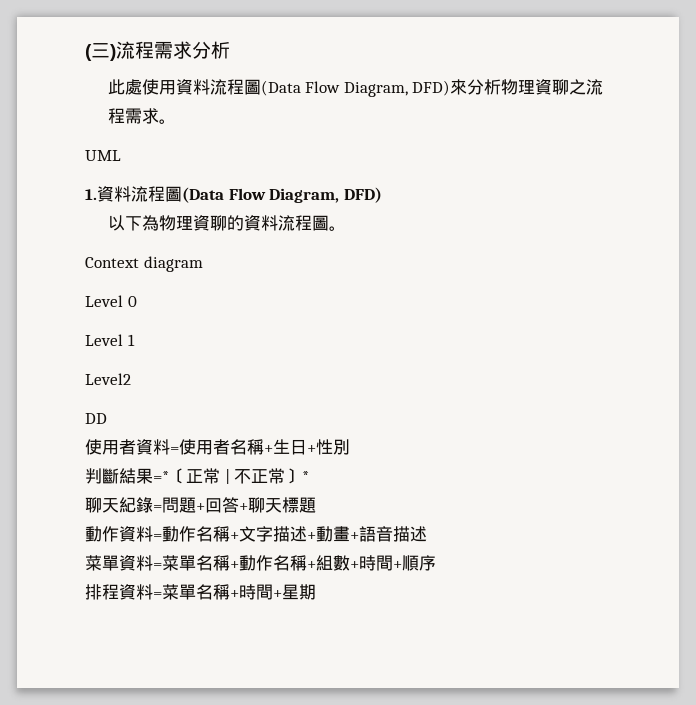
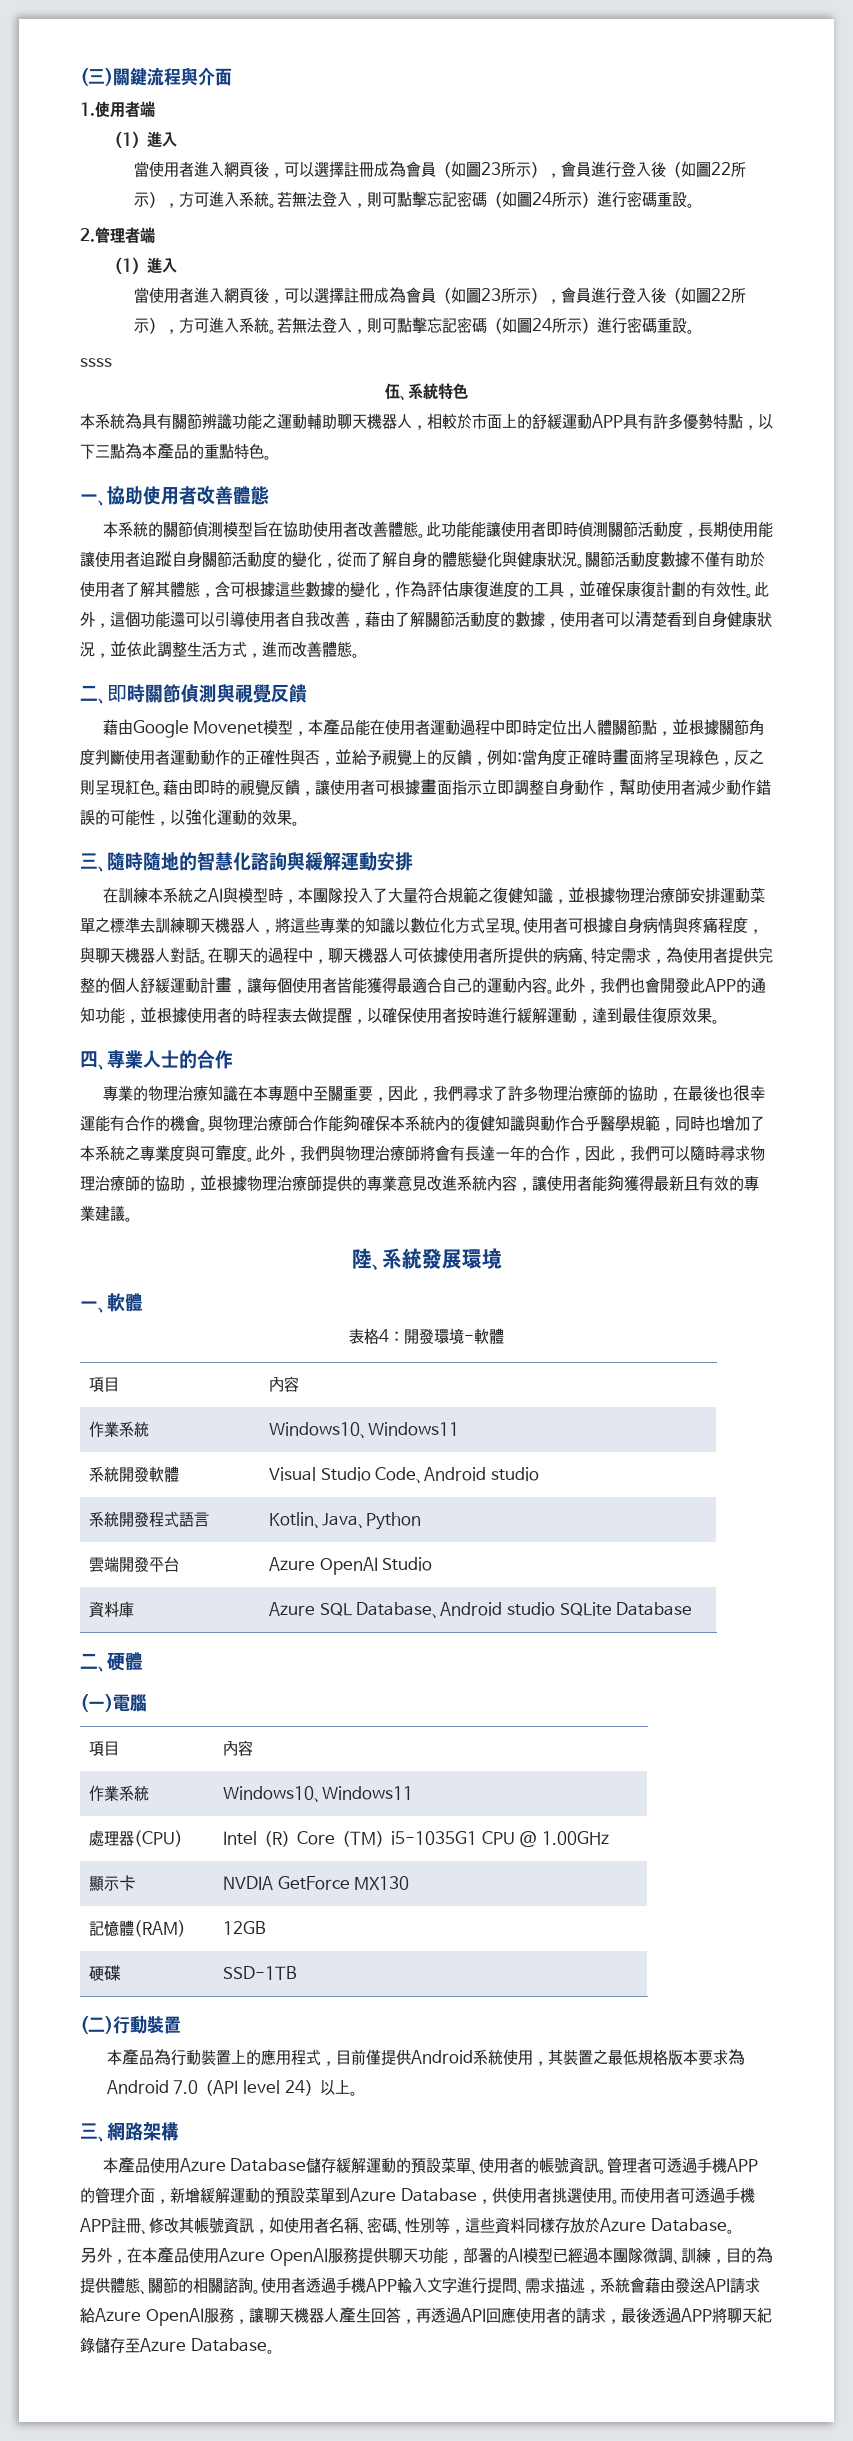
- (三)流程需求分析
- 此處使用資料流程圖(Data Flow Diagram, DFD)來分析物理資聊之流程需求。
- UML
- 1.資料流程圖(Data Flow Diagram, DFD)
- 以下為物理資聊的資料流程圖。
- Context diagram
- Level 0
- Level 1
- Level2
- DD
- 使用者資料=使用者名稱+生日+性別
- 判斷結果=*〔正常 | 不正常〕*
- 聊天紀錄=問題+回答+聊天標題
- 動作資料=動作名稱+文字描述+動畫+語音描述
- 菜單資料=菜單名稱+動作名稱+組數+時間+順序
- 排程資料=菜單名稱+時間+星期
+ (三)關鍵流程與介面
+ 1.使用者端
+ （1）進入
+ 當使用者進入網頁後，可以選擇註冊成為會員（如圖23所示），會員進行登入後（如圖22所示），方可進入系統。若無法登入，則可點擊忘記密碼（如圖24所示）進行密碼重設。
+ 2.管理者端
+ （1）進入
+ 當使用者進入網頁後，可以選擇註冊成為會員（如圖23所示），會員進行登入後（如圖22所示），方可進入系統。若無法登入，則可點擊忘記密碼（如圖24所示）進行密碼重設。
+ ssss
+ 伍、系統特色
+ 本系統為具有關節辨識功能之運動輔助聊天機器人，相較於市面上的舒緩運動APP具有許多優勢特點，以下三點為本產品的重點特色。
+ 一、協助使用者改善體態
+ 本系統的關節偵測模型旨在協助使用者改善體態。此功能能讓使用者即時偵測關節活動度，長期使用能讓使用者追蹤自身關節活動度的變化，從而了解自身的體態變化與健康狀況。關節活動度數據不僅有助於使用者了解其體態，含可根據這些數據的變化，作為評估康復進度的工具，並確保康復計劃的有效性。此外，這個功能還可以引導使用者自我改善，藉由了解關節活動度的數據，使用者可以清楚看到自身健康狀況，並依此調整生活方式，進而改善體態。
+ 二、即時關節偵測與視覺反饋
+ 藉由Google Movenet模型，本產品能在使用者運動過程中即時定位出人體關節點，並根據關節角度判斷使用者運動動作的正確性與否，並給予視覺上的反饋，例如:當角度正確時畫面將呈現綠色，反之則呈現紅色。藉由即時的視覺反饋，讓使用者可根據畫面指示立即調整自身動作，幫助使用者減少動作錯誤的可能性，以強化運動的效果。
+ 三、隨時隨地的智慧化諮詢與緩解運動安排
+ 在訓練本系統之AI與模型時，本團隊投入了大量符合規範之復健知識，並根據物理治療師安排運動菜單之標準去訓練聊天機器人，將這些專業的知識以數位化方式呈現。使用者可根據自身病情與疼痛程度，與聊天機器人對話。在聊天的過程中，聊天機器人可依據使用者所提供的病痛、特定需求，為使用者提供完整的個人舒緩運動計畫，讓每個使用者皆能獲得最適合自己的運動內容。此外，我們也會開發此APP的通知功能，並根據使用者的時程表去做提醒，以確保使用者按時進行緩解運動，達到最佳復原效果。
+ 四、專業人士的合作
+ 專業的物理治療知識在本專題中至關重要，因此，我們尋求了許多物理治療師的協助，在最後也很幸運能有合作的機會。與物理治療師合作能夠確保本系統內的復健知識與動作合乎醫學規範，同時也增加了本系統之專業度與可靠度。此外，我們與物理治療師將會有長達一年的合作，因此，我們可以隨時尋求物理治療師的協助，並根據物理治療師提供的專業意見改進系統內容，讓使用者能夠獲得最新且有效的專業建議。
+ 陸、系統發展環境
+ 一、軟體
+ 表格4：開發環境-軟體
+ 項目 | 內容
+ 作業系統 | Windows10、Windows11
+ 系統開發軟體 | Visual Studio Code、Android studio
+ 系統開發程式語言 | Kotlin、Java、Python
+ 雲端開發平台 | Azure OpenAI Studio
+ 資料庫 | Azure SQL Database、Android studio SQLite Database
+ 二、硬體
+ (一)電腦
+ 項目 | 內容
+ 作業系統 | Windows10、Windows11
+ 處理器(CPU) | Intel（R）Core（TM）i5-1035G1 CPU @ 1.00GHz
+ 顯示卡 | NVDIA GetForce MX130
+ 記憶體(RAM) | 12GB
+ 硬碟 | SSD-1TB
+ (二)行動裝置
+ 本產品為行動裝置上的應用程式，目前僅提供Android系統使用，其裝置之最低規格版本要求為Android 7.0（API level 24）以上。
+ 三、網路架構
+ 本產品使用Azure Database儲存緩解運動的預設菜單、使用者的帳號資訊。管理者可透過手機APP的管理介面，新增緩解運動的預設菜單到Azure Database，供使用者挑選使用。而使用者可透過手機APP註冊、修改其帳號資訊，如使用者名稱、密碼、性別等，這些資料同樣存放於Azure Database。
+ 另外，在本產品使用Azure OpenAI服務提供聊天功能，部署的AI模型已經過本團隊微調、訓練，目的為提供體態、關節的相關諮詢。使用者透過手機APP輸入文字進行提問、需求描述，系統會藉由發送API請求給Azure OpenAI服務，讓聊天機器人產生回答，再透過API回應使用者的請求，最後透過APP將聊天紀錄儲存至Azure Database。

